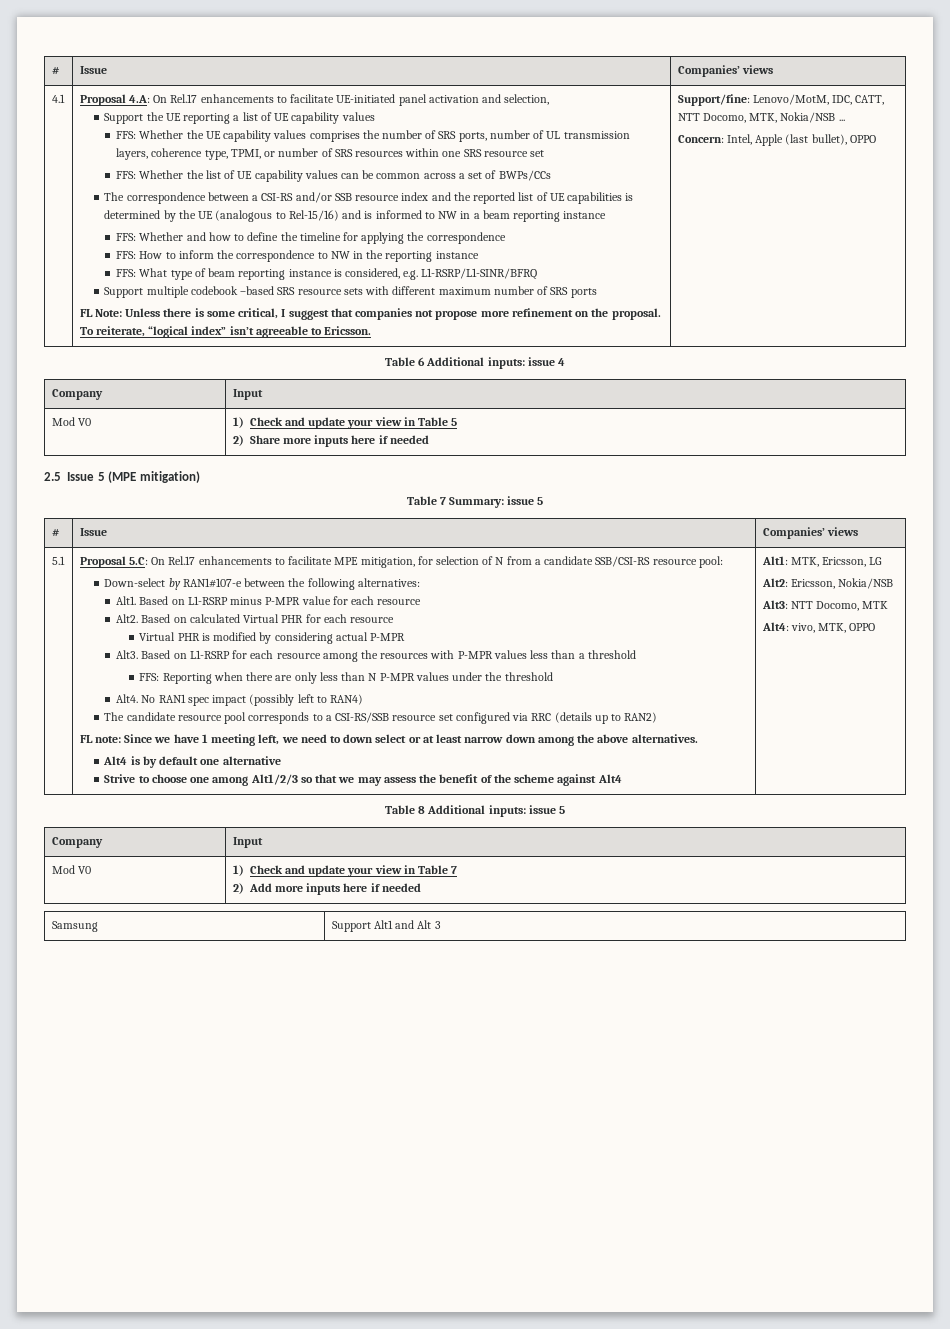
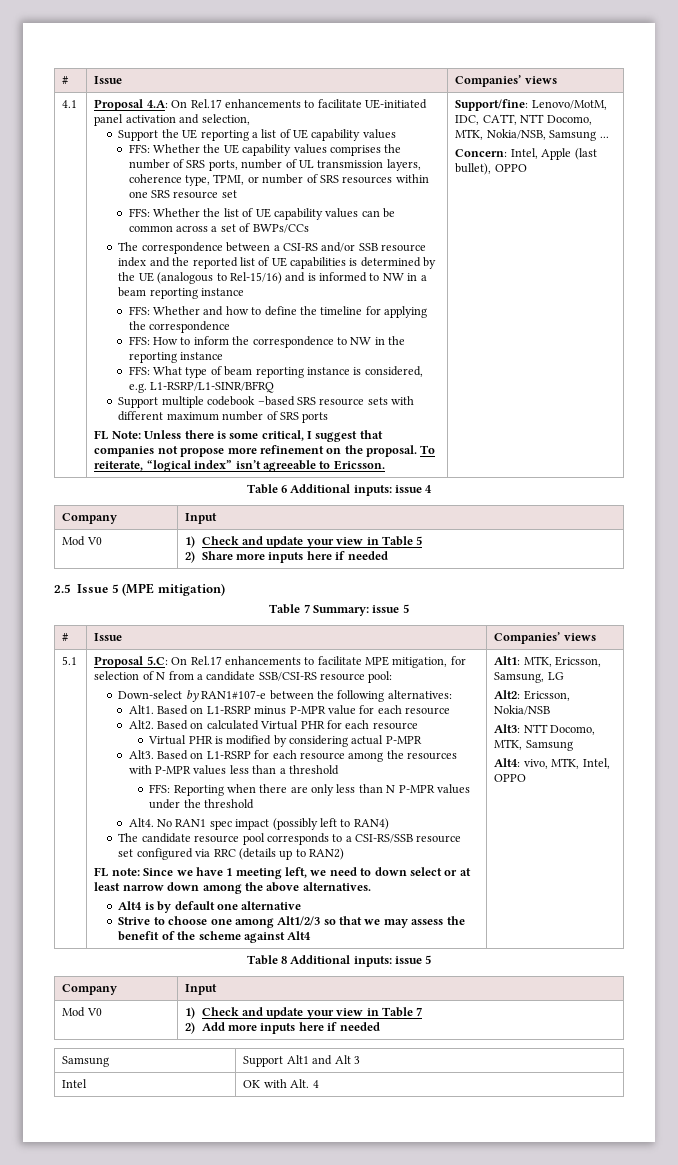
- Support/fine: Lenovo/MotM, IDC, CATT, NTT Docomo, MTK, Nokia/NSB ...
+ Support/fine: Lenovo/MotM, IDC, CATT, NTT Docomo, MTK, Nokia/NSB, Samsung ...
- Alt1: MTK, Ericsson, LG
+ Alt1: MTK, Ericsson, Samsung, LG
- Alt3: NTT Docomo, MTK
+ Alt3: NTT Docomo, MTK, Samsung
- Alt4: vivo, MTK, OPPO
+ Alt4: vivo, MTK, Intel, OPPO
+ Intel | OK with Alt. 4

